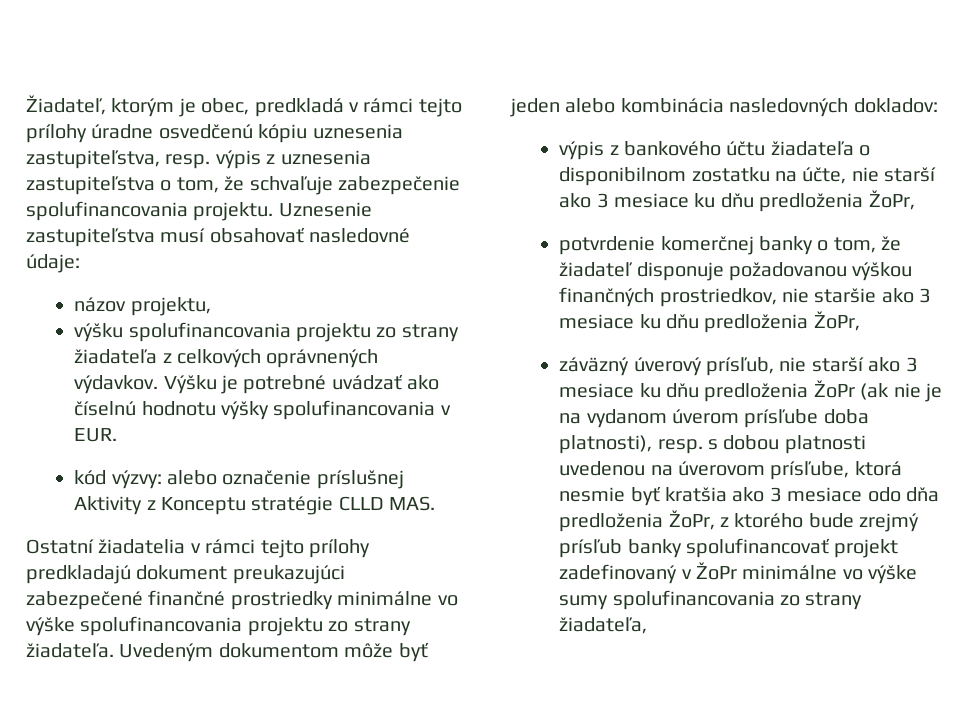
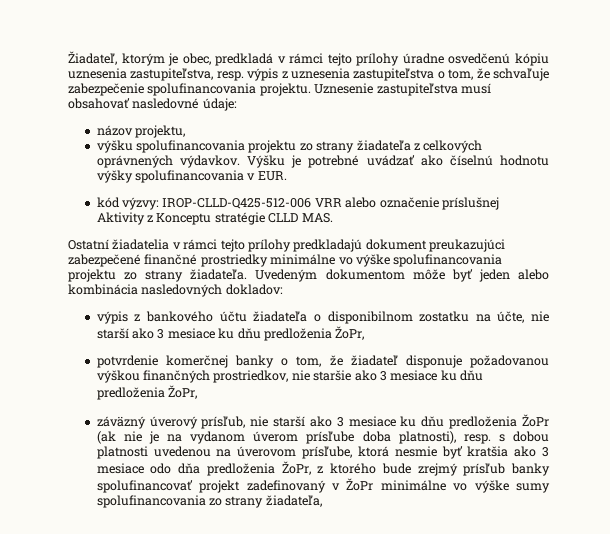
- kód výzvy: alebo označenie príslušnej Aktivity z Konceptu stratégie CLLD MAS.
+ kód výzvy: IROP-CLLD-Q425-512-006 VRR alebo označenie príslušnej Aktivity z Konceptu stratégie CLLD MAS.

